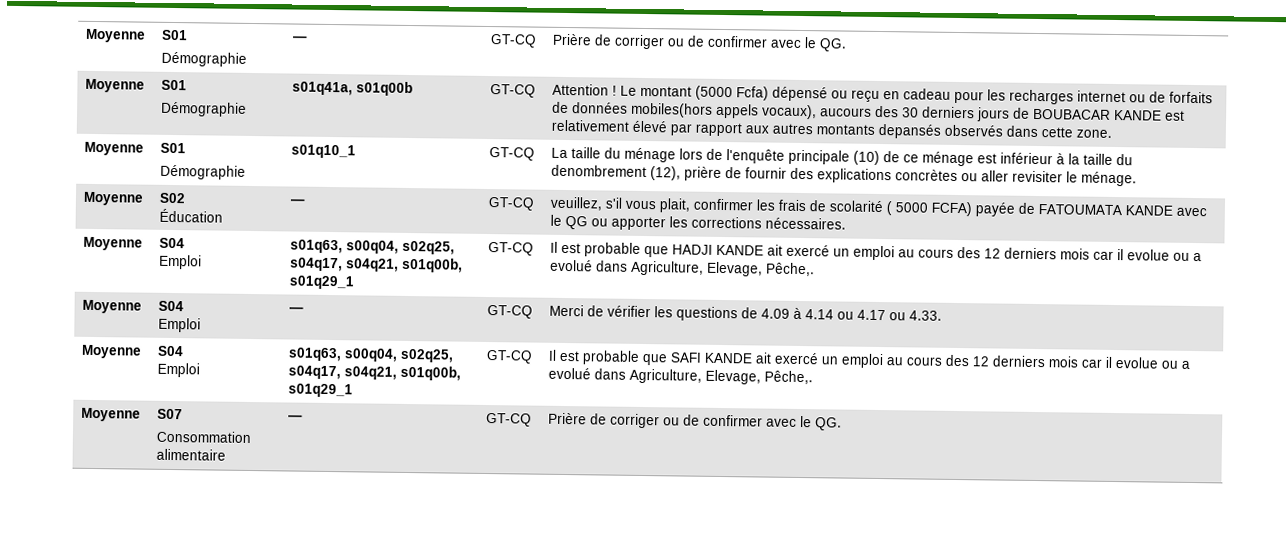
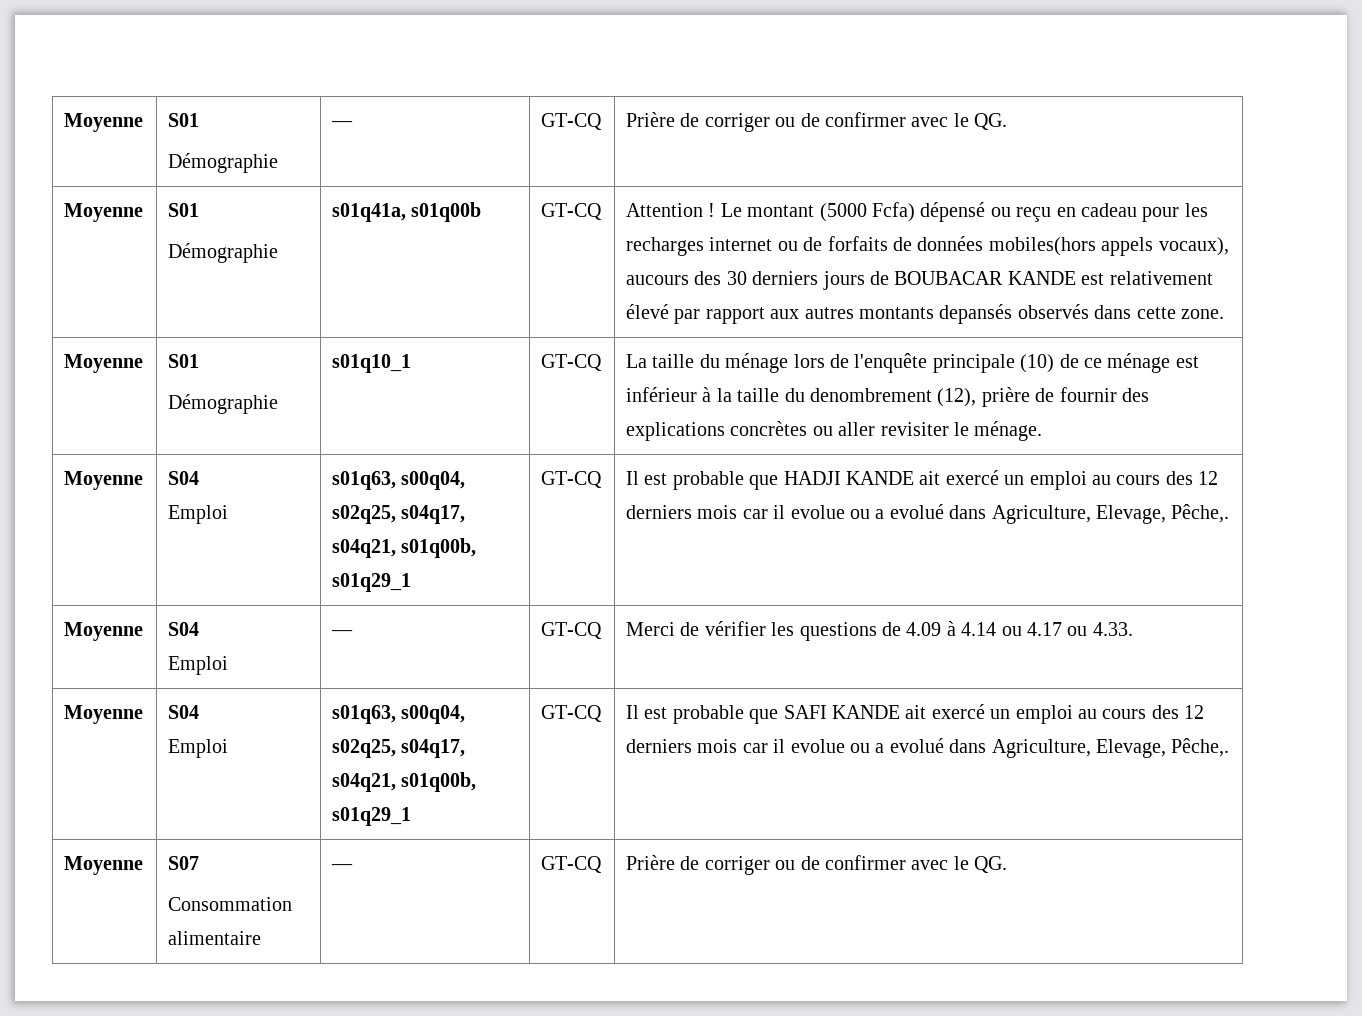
- Moyenne | S02
- Éducation | — | GT-CQ | veuillez, s'il vous plait, confirmer les frais de scolarité ( 5000 FCFA) payée de FATOUMATA KANDE avec le QG ou apporter les corrections nécessaires.

